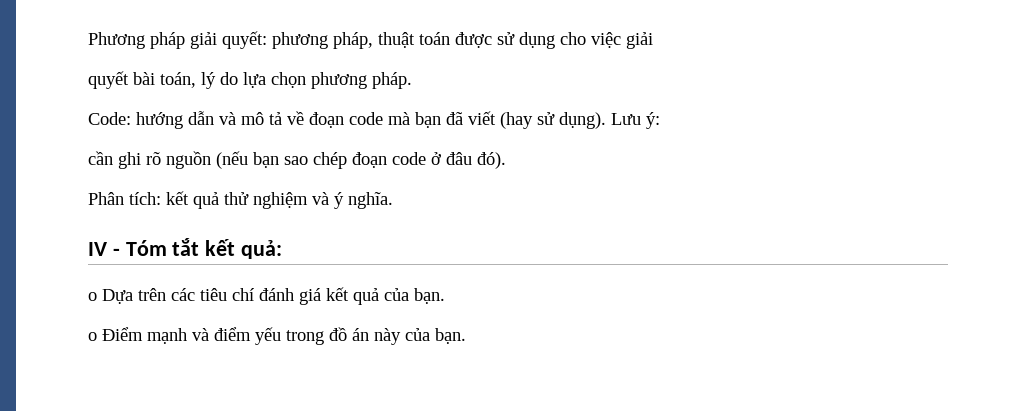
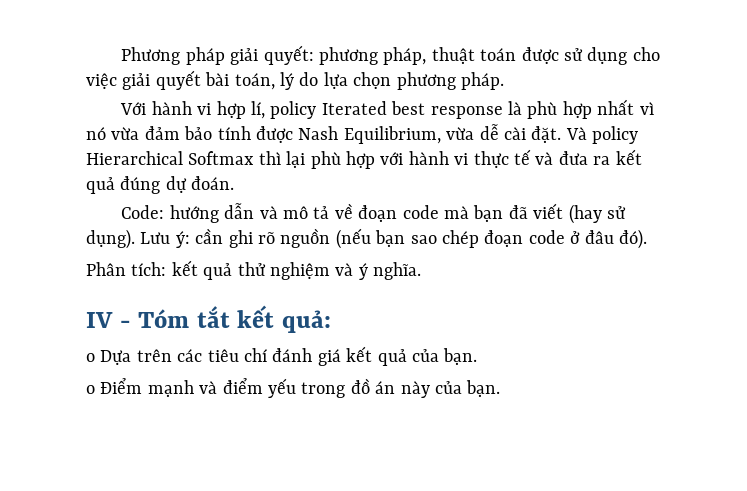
- Phương pháp giải quyết: phương pháp, thuật toán được sử dụng cho việc giải
- quyết bài toán, lý do lựa chọn phương pháp.
+ Phương pháp giải quyết: phương pháp, thuật toán được sử dụng cho việc giải quyết bài toán, lý do lựa chọn phương pháp.
+ Với hành vi hợp lí, policy Iterated best response là phù hợp nhất vì nó vừa đảm bảo tính được Nash Equilibrium, vừa dễ cài đặt. Và policy Hierarchical Softmax thì lại phù hợp với hành vi thực tế và đưa ra kết quả đúng dự đoán.
- Lưu ý:
- cần ghi rõ nguồn (nếu bạn sao chép đoạn code ở đâu đó).
+ Lưu ý: cần ghi rõ nguồn (nếu bạn sao chép đoạn code ở đâu đó).

